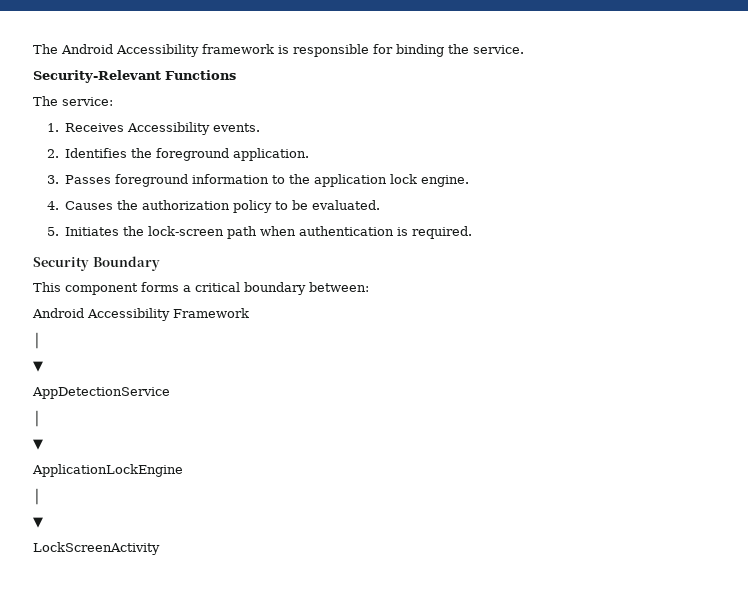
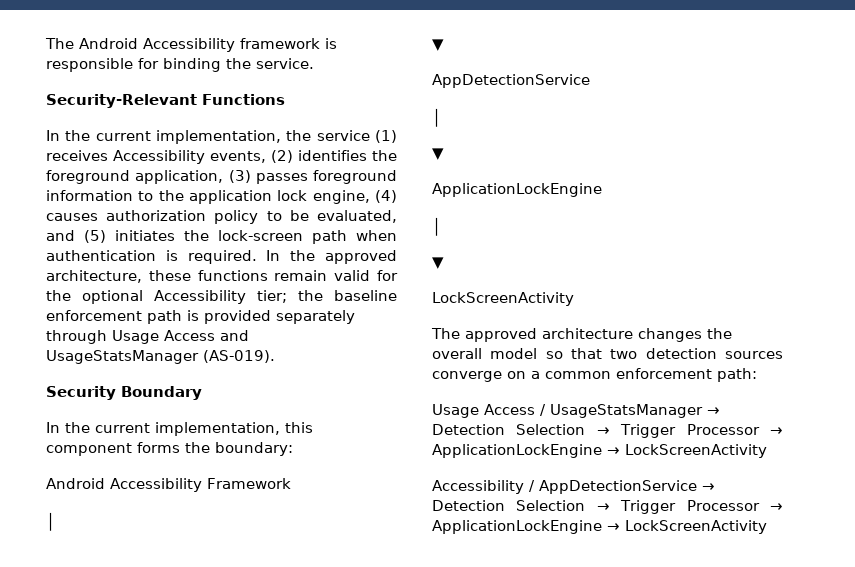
- The service:
- 1. Receives Accessibility events.
- 2. Identifies the foreground application.
- 3. Passes foreground information to the application lock engine.
- 4. Causes the authorization policy to be evaluated.
- 5. Initiates the lock-screen path when authentication is required.
+ In the current implementation, the service (1) receives Accessibility events, (2) identifies the foreground application, (3) passes foreground information to the application lock engine, (4) causes authorization policy to be evaluated, and (5) initiates the lock-screen path when authentication is required. In the approved architecture, these functions remain valid for the optional Accessibility tier; the baseline enforcement path is provided separately through Usage Access and UsageStatsManager (AS-019).
  Security Boundary
- This component forms a critical boundary between:
+ In the current implementation, this component forms the boundary:
+ The approved architecture changes the overall model so that two detection sources converge on a common enforcement path:
+ Usage Access / UsageStatsManager → Detection Selection → Trigger Processor → ApplicationLockEngine → LockScreenActivity
+ Accessibility / AppDetectionService → Detection Selection → Trigger Processor → ApplicationLockEngine → LockScreenActivity

